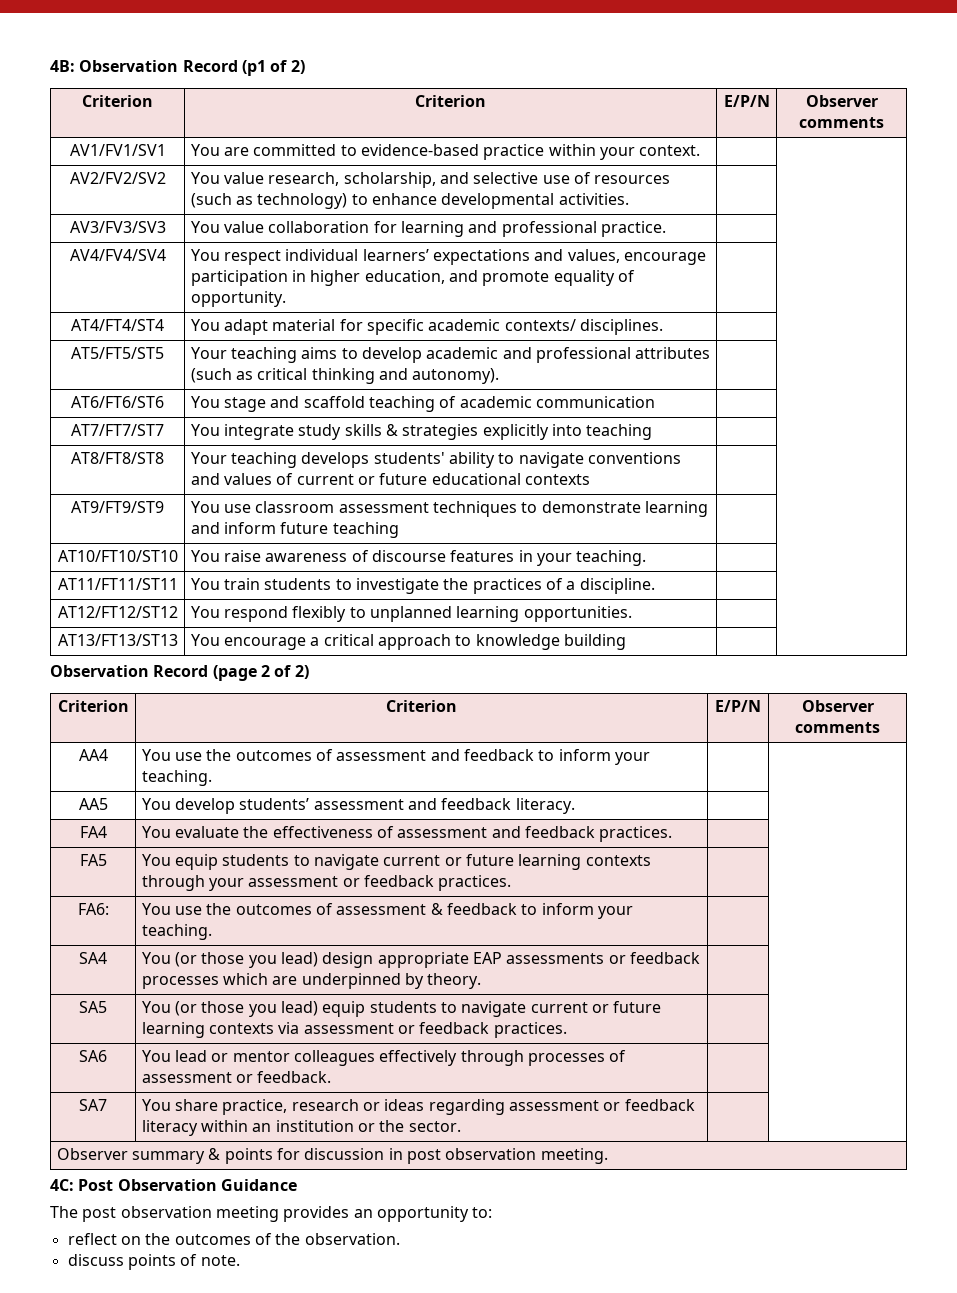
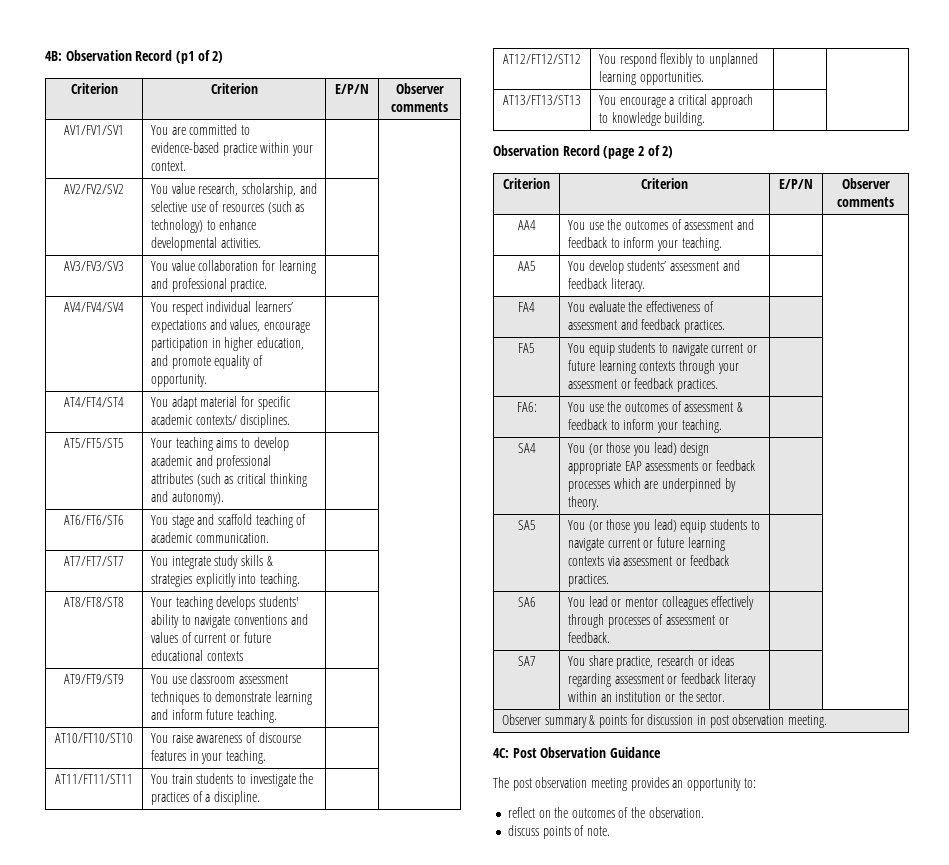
- AT6/FT6/ST6 | You stage and scaffold teaching of academic communication | |
+ AT6/FT6/ST6 | You stage and scaffold teaching of academic communication. | |
- AT7/FT7/ST7 | You integrate study skills & strategies explicitly into teaching | |
+ AT7/FT7/ST7 | You integrate study skills & strategies explicitly into teaching. | |
- AT9/FT9/ST9 | You use classroom assessment techniques to demonstrate learning and inform future teaching | |
+ AT9/FT9/ST9 | You use classroom assessment techniques to demonstrate learning and inform future teaching. | |
- AT13/FT13/ST13 | You encourage a critical approach to knowledge building | |
+ AT13/FT13/ST13 | You encourage a critical approach to knowledge building. | |

